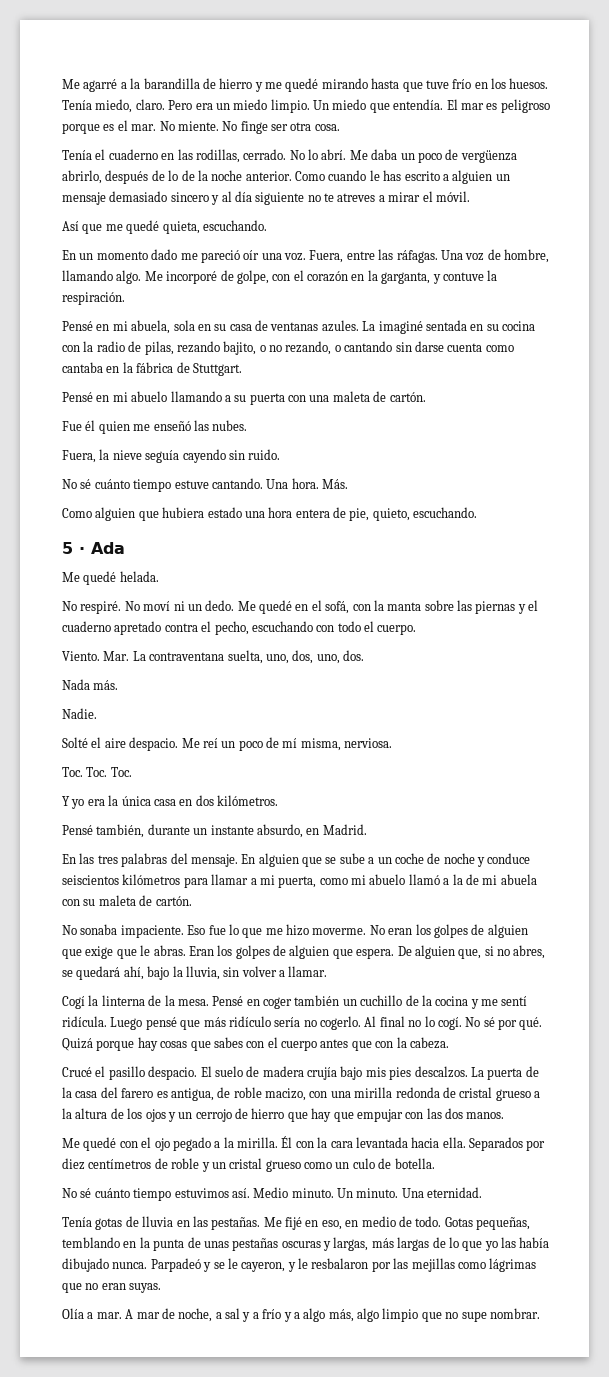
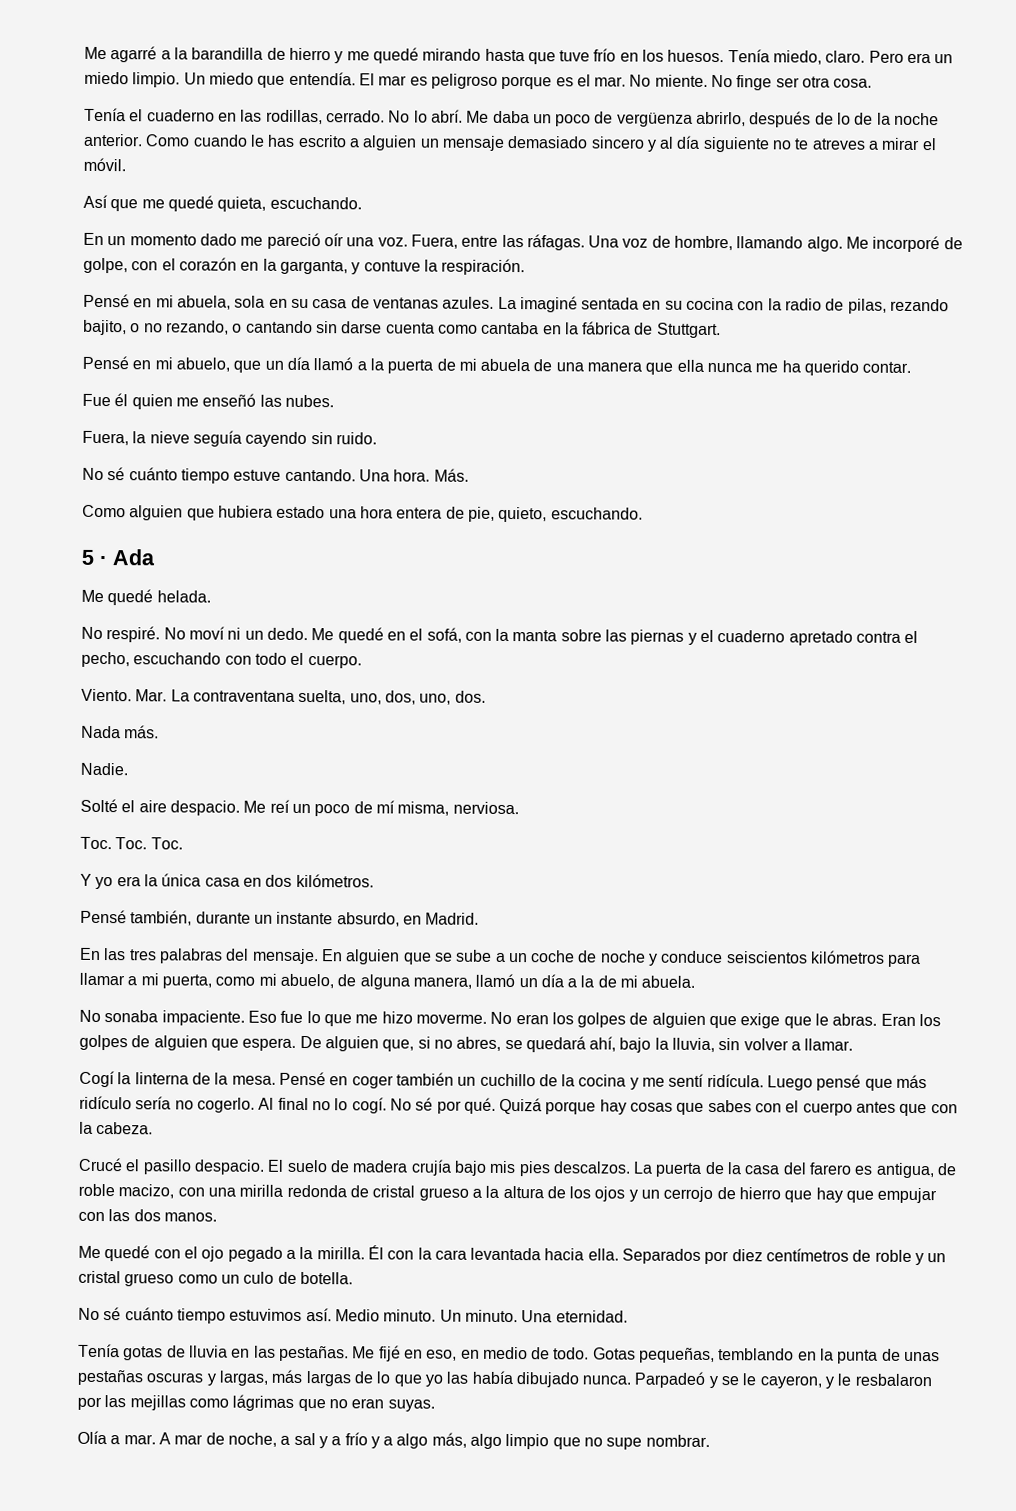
- Pensé en mi abuelo llamando a su puerta con una maleta de cartón.
+ Pensé en mi abuelo, que un día llamó a la puerta de mi abuela de una manera que ella nunca me ha querido contar.
- En alguien que se sube a un coche de noche y conduce seiscientos kilómetros para llamar a mi puerta, como mi abuelo llamó a la de mi abuela con su maleta de cartón.
+ En alguien que se sube a un coche de noche y conduce seiscientos kilómetros para llamar a mi puerta, como mi abuelo, de alguna manera, llamó un día a la de mi abuela.

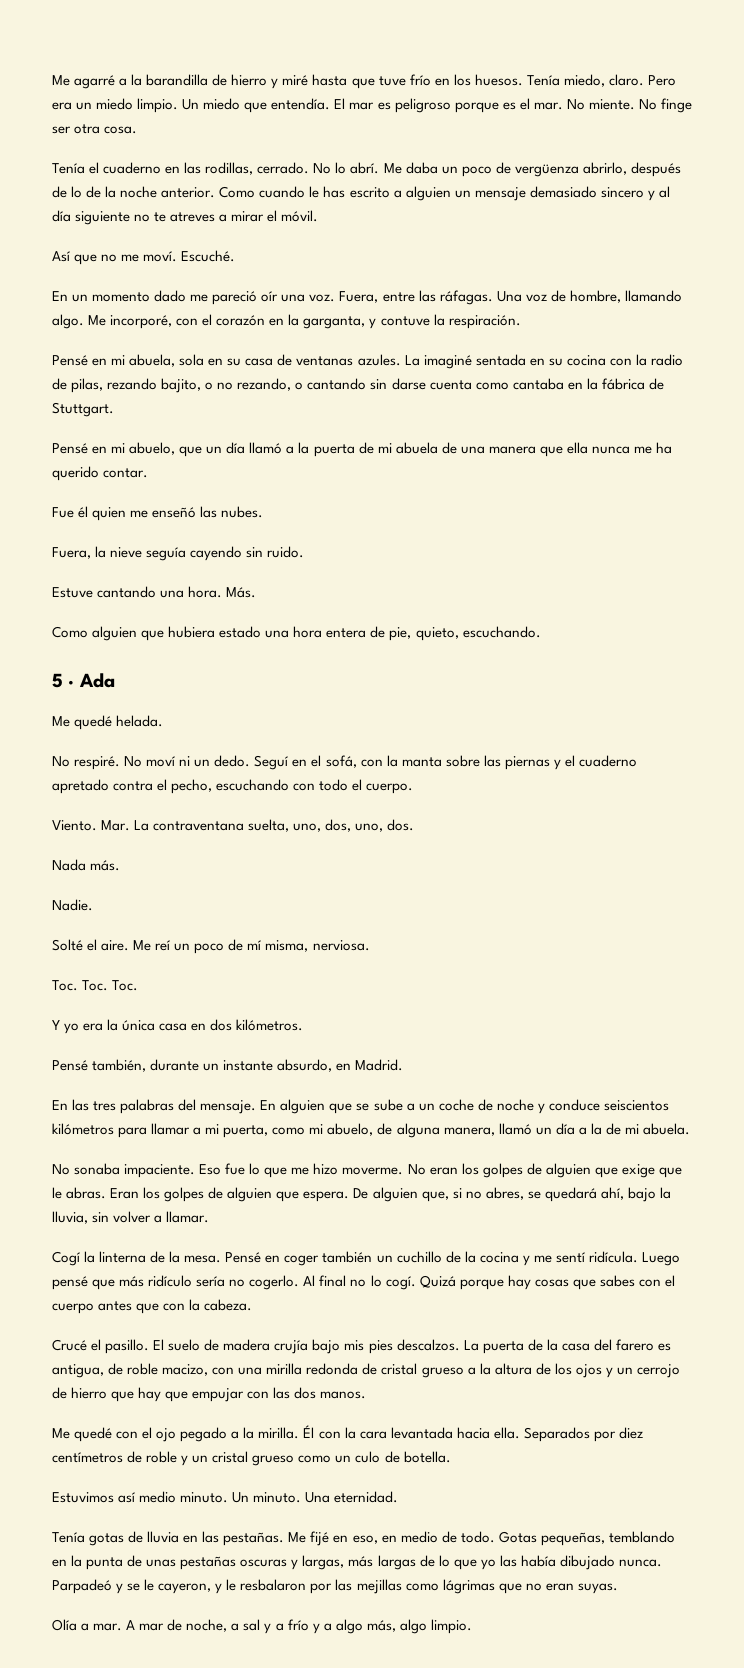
- Me agarré a la barandilla de hierro y me quedé mirando hasta que tuve frío en los huesos.
+ Me agarré a la barandilla de hierro y miré hasta que tuve frío en los huesos.
- Así que me quedé quieta, escuchando.
+ Así que no me moví. Escuché.
- Me incorporé de golpe, con el corazón en la garganta, y contuve la respiración.
+ Me incorporé, con el corazón en la garganta, y contuve la respiración.
- No sé cuánto tiempo estuve cantando. Una hora.
+ Estuve cantando una hora.
- Me quedé en el sofá, con la manta sobre las piernas y el cuaderno apretado contra el pecho, escuchando con todo el cuerpo.
+ Seguí en el sofá, con la manta sobre las piernas y el cuaderno apretado contra el pecho, escuchando con todo el cuerpo.
- Solté el aire despacio.
+ Solté el aire.
- No sé por qué.
- Crucé el pasillo despacio.
+ Crucé el pasillo.
- No sé cuánto tiempo estuvimos así. Medio minuto.
+ Estuvimos así medio minuto.
- A mar de noche, a sal y a frío y a algo más, algo limpio que no supe nombrar.
+ A mar de noche, a sal y a frío y a algo más, algo limpio.

